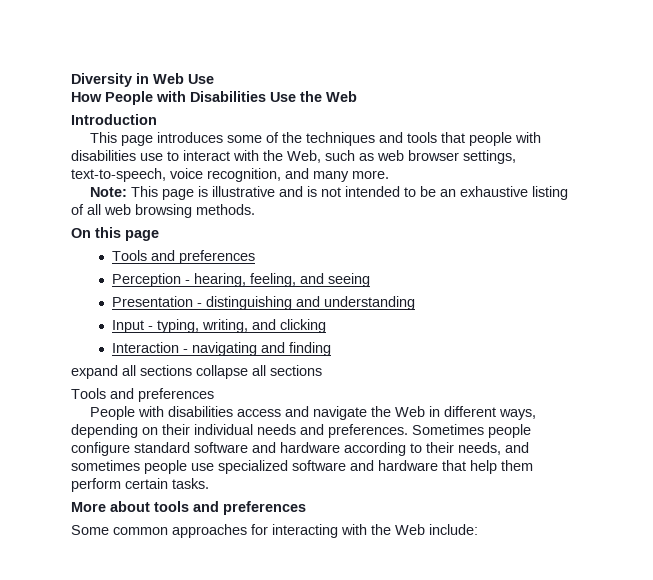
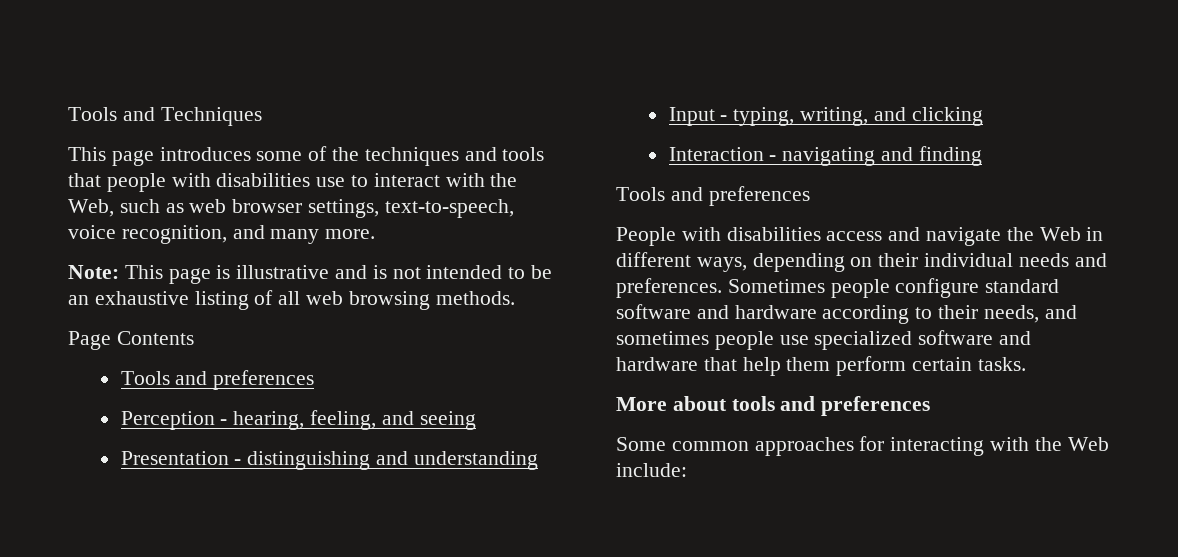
- Diversity in Web Use
- How People with Disabilities Use the Web
- Introduction
+ Tools and Techniques
- On this page
+ Page Contents
- expand all sections collapse all sections

